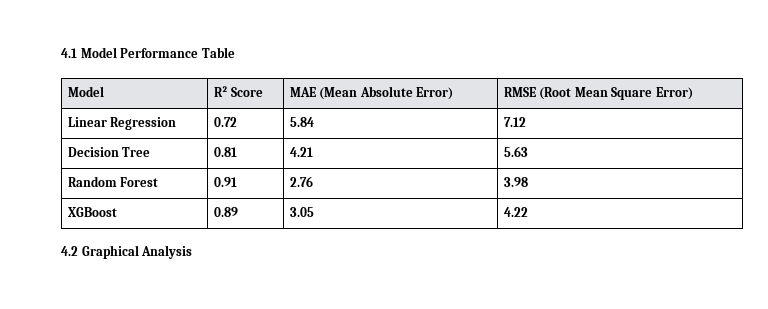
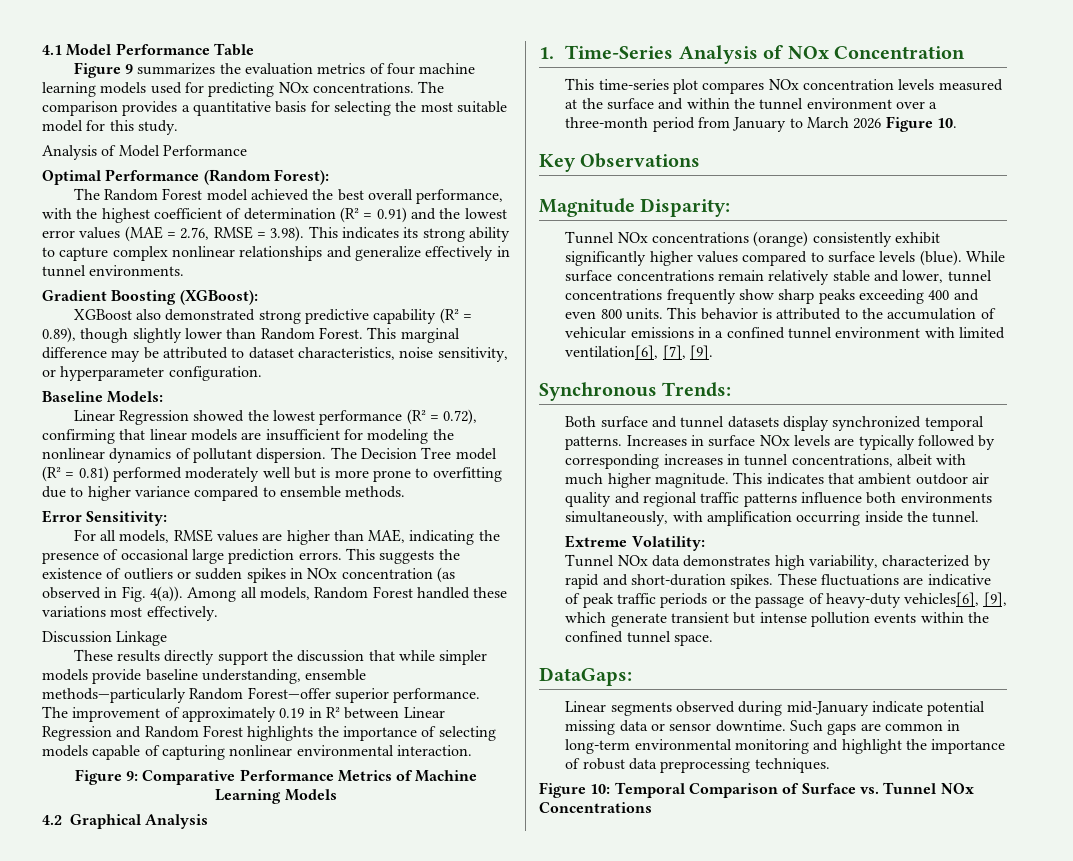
- Model | R² Score | MAE (Mean Absolute Error) | RMSE (Root Mean Square Error)
- Linear Regression | 0.72 | 5.84 | 7.12
- Decision Tree | 0.81 | 4.21 | 5.63
- Random Forest | 0.91 | 2.76 | 3.98
- XGBoost | 0.89 | 3.05 | 4.22
+ Figure 9 summarizes the evaluation metrics of four machine learning models used for predicting NOx concentrations. The comparison provides a quantitative basis for selecting the most suitable model for this study.
+ Analysis of Model Performance
+ Optimal Performance (Random Forest):
+ The Random Forest model achieved the best overall performance, with the highest coefficient of determination (R² = 0.91) and the lowest error values (MAE = 2.76, RMSE = 3.98). This indicates its strong ability to capture complex nonlinear relationships and generalize effectively in tunnel environments.
+ Gradient Boosting (XGBoost):
+ XGBoost also demonstrated strong predictive capability (R² = 0.89), though slightly lower than Random Forest. This marginal difference may be attributed to dataset characteristics, noise sensitivity, or hyperparameter configuration.
+ Baseline Models:
+ Linear Regression showed the lowest performance (R² = 0.72), confirming that linear models are insufficient for modeling the nonlinear dynamics of pollutant dispersion. The Decision Tree model (R² = 0.81) performed moderately well but is more prone to overfitting due to higher variance compared to ensemble methods.
+ Error Sensitivity:
+ For all models, RMSE values are higher than MAE, indicating the presence of occasional large prediction errors. This suggests the existence of outliers or sudden spikes in NOx concentration (as observed in Fig. 4(a)). Among all models, Random Forest handled these variations most effectively.
+ Discussion Linkage
+ These results directly support the discussion that while simpler models provide baseline understanding, ensemble methods—particularly Random Forest—offer superior performance. The improvement of approximately 0.19 in R² between Linear Regression and Random Forest highlights the importance of selecting models capable of capturing nonlinear environmental interaction.
+ Figure 9: Comparative Performance Metrics of Machine Learning Models
  4.2 Graphical Analysis
+ 1. Time-Series Analysis of NOx Concentration
+ This time-series plot compares NOx concentration levels measured at the surface and within the tunnel environment over a three-month period from January to March 2026 Figure 10.
+ Key Observations
+ Magnitude Disparity:
+ Tunnel NOx concentrations (orange) consistently exhibit significantly higher values compared to surface levels (blue). While surface concentrations remain relatively stable and lower, tunnel concentrations frequently show sharp peaks exceeding 400 and even 800 units. This behavior is attributed to the accumulation of vehicular emissions in a confined tunnel environment with limited ventilation[6], [7], [9].
+ Synchronous Trends:
+ Both surface and tunnel datasets display synchronized temporal patterns. Increases in surface NOx levels are typically followed by corresponding increases in tunnel concentrations, albeit with much higher magnitude. This indicates that ambient outdoor air quality and regional traffic patterns influence both environments simultaneously, with amplification occurring inside the tunnel.
+ Extreme Volatility:
+ Tunnel NOx data demonstrates high variability, characterized by rapid and short-duration spikes. These fluctuations are indicative of peak traffic periods or the passage of heavy-duty vehicles[6], [9], which generate transient but intense pollution events within the confined tunnel space.
+ DataGaps:
+ Linear segments observed during mid-January indicate potential missing data or sensor downtime. Such gaps are common in long-term environmental monitoring and highlight the importance of robust data preprocessing techniques.
+ Figure 10: Temporal Comparison of Surface vs. Tunnel NOx Concentrations

